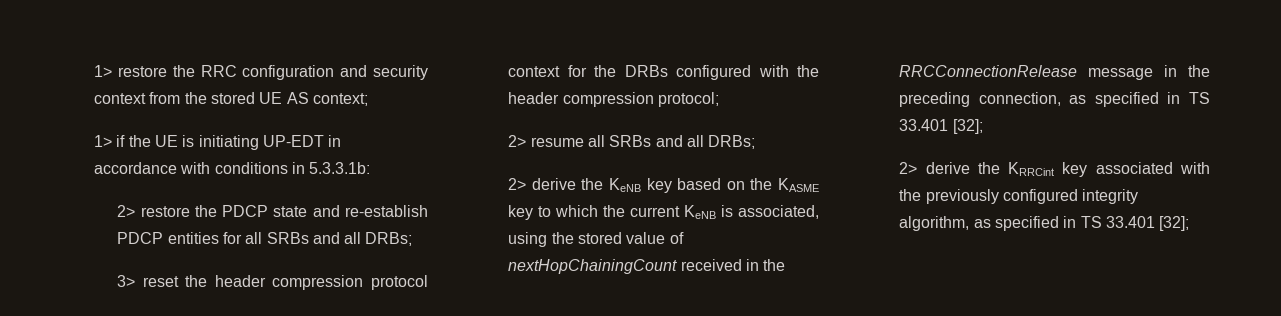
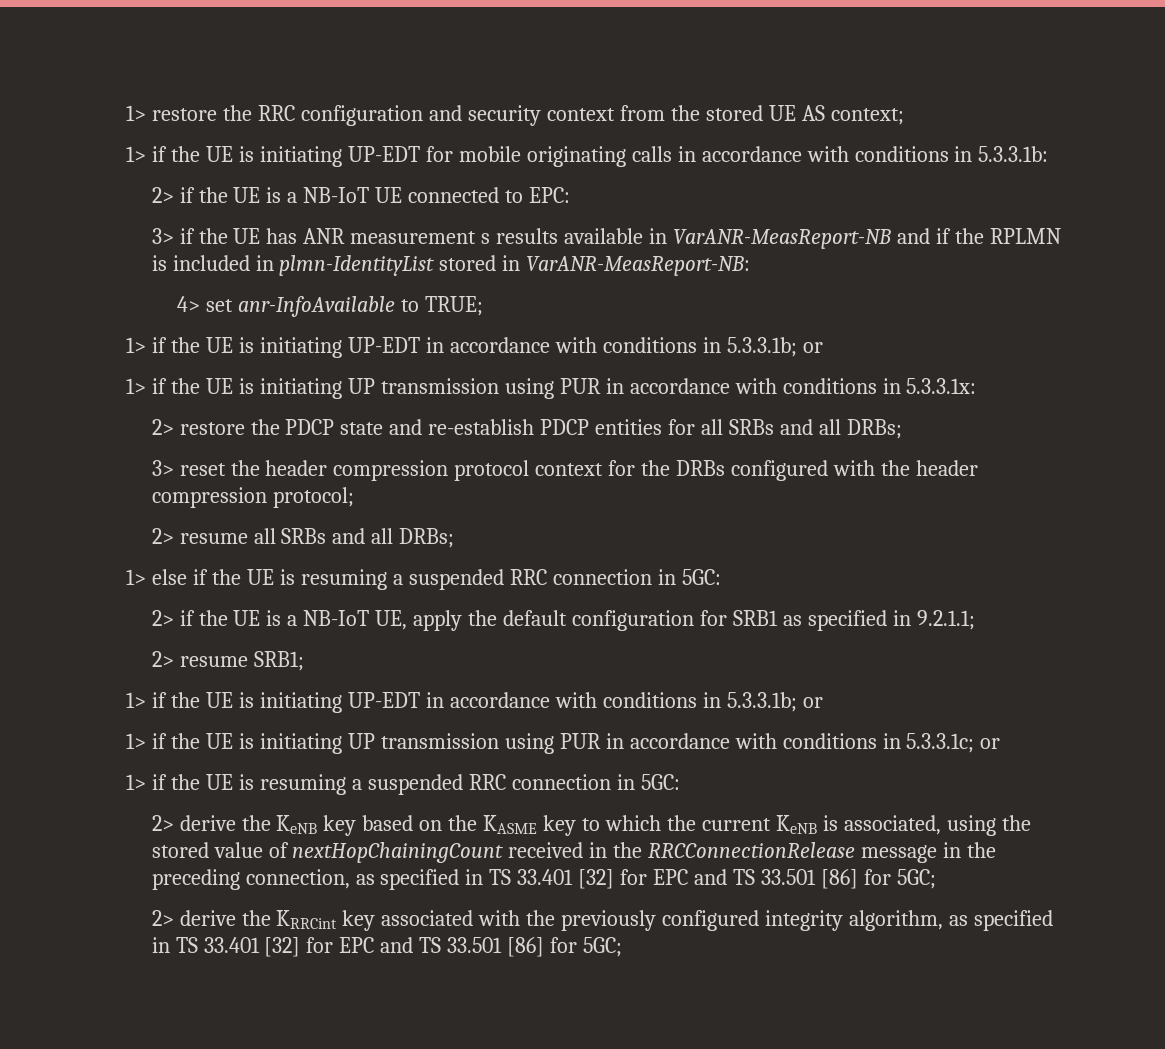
- 1> if the UE is initiating UP-EDT in accordance with conditions in 5.3.3.1b:
+ 1> if the UE is initiating UP-EDT for mobile originating calls in accordance with conditions in 5.3.3.1b:
+ 2> if the UE is a NB-IoT UE connected to EPC:
+ 3> if the UE has ANR measurement s results available in VarANR-MeasReport-NB and if the RPLMN is included in plmn-IdentityList stored in VarANR-MeasReport-NB:
+ 4> set anr-InfoAvailable to TRUE;
+ 1> if the UE is initiating UP-EDT in accordance with conditions in 5.3.3.1b; or
+ 1> if the UE is initiating UP transmission using PUR in accordance with conditions in 5.3.3.1x:
+ 1> else if the UE is resuming a suspended RRC connection in 5GC:
+ 2> if the UE is a NB-IoT UE, apply the default configuration for SRB1 as specified in 9.2.1.1;
+ 2> resume SRB1;
+ 1> if the UE is initiating UP-EDT in accordance with conditions in 5.3.3.1b; or
+ 1> if the UE is initiating UP transmission using PUR in accordance with conditions in 5.3.3.1c; or
+ 1> if the UE is resuming a suspended RRC connection in 5GC:
- 2> derive the KeNB key based on the KASME key to which the current KeNB is associated, using the stored value of nextHopChainingCount received in the RRCConnectionRelease message in the preceding connection, as specified in TS 33.401 [32];
+ 2> derive the KeNB key based on the KASME key to which the current KeNB is associated, using the stored value of nextHopChainingCount received in the RRCConnectionRelease message in the preceding connection, as specified in TS 33.401 [32] for EPC and TS 33.501 [86] for 5GC;
- 2> derive the KRRCint key associated with the previously configured integrity algorithm, as specified in TS 33.401 [32];
+ 2> derive the KRRCint key associated with the previously configured integrity algorithm, as specified in TS 33.401 [32] for EPC and TS 33.501 [86] for 5GC;

